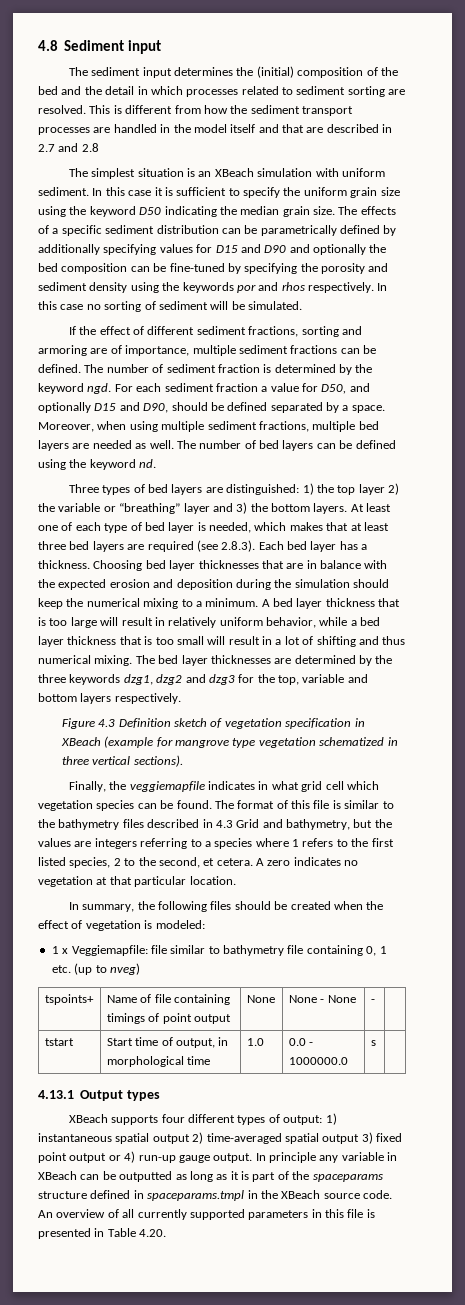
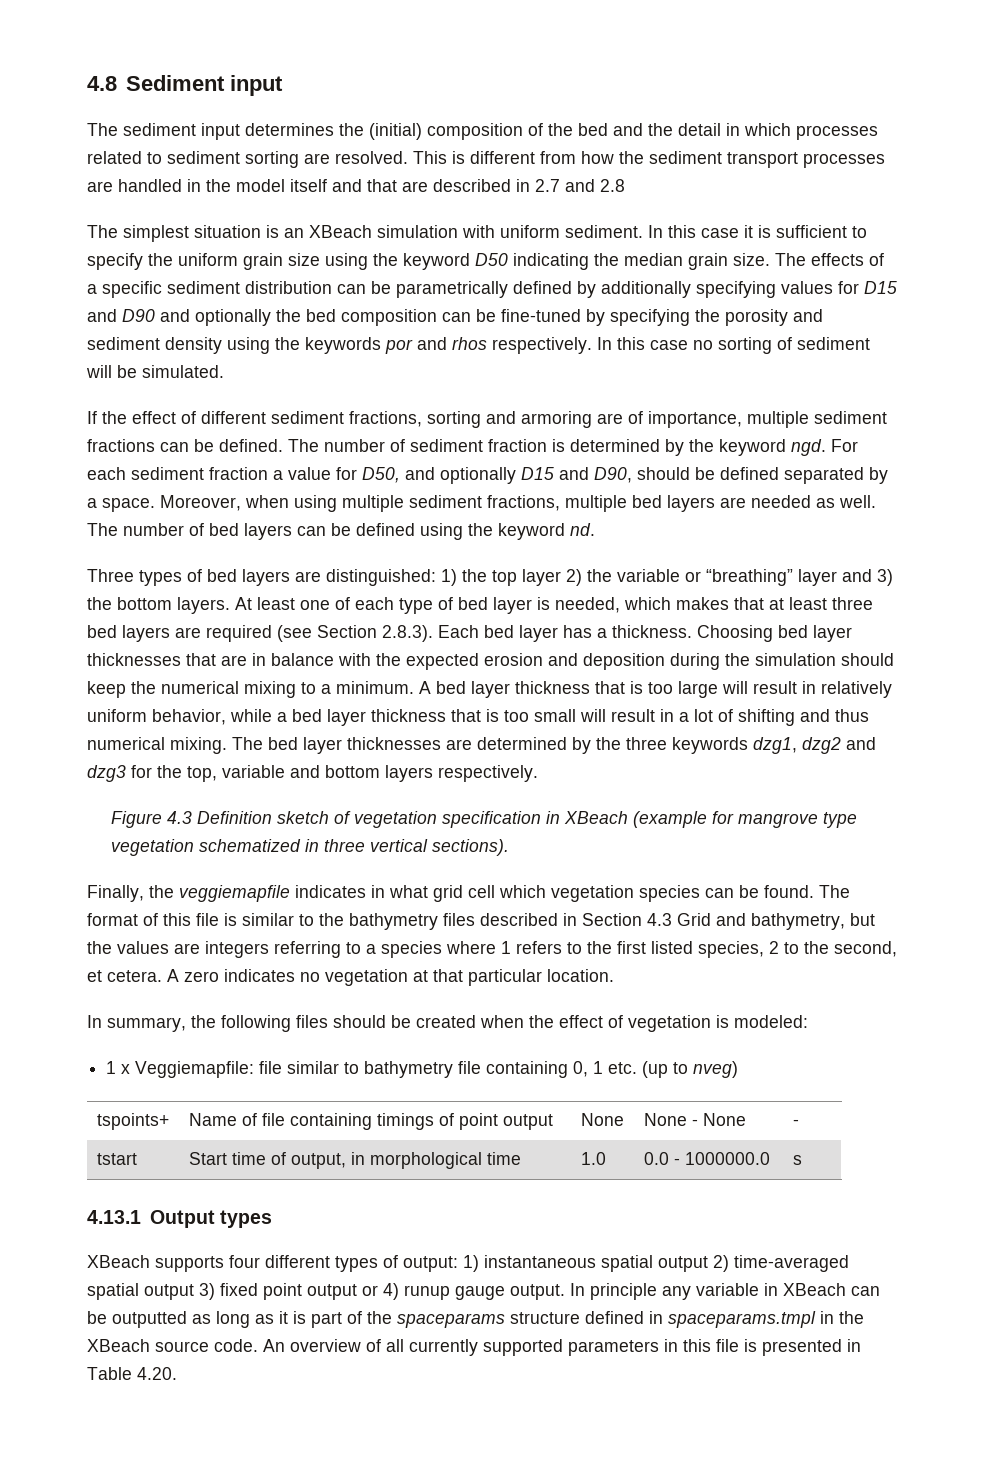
- At least one of each type of bed layer is needed, which makes that at least three bed layers are required (see 2.8.3). Each bed layer has a thickness.
+ At least one of each type of bed layer is needed, which makes that at least three bed layers are required (see Section 2.8.3). Each bed layer has a thickness.
- The format of this file is similar to the bathymetry files described in 4.3 Grid and bathymetry, but the values are integers referring to a species where 1 refers to the first listed species, 2 to the second, et cetera.
+ The format of this file is similar to the bathymetry files described in Section 4.3 Grid and bathymetry, but the values are integers referring to a species where 1 refers to the first listed species, 2 to the second, et cetera.
- XBeach supports four different types of output: 1) instantaneous spatial output 2) time-averaged spatial output 3) fixed point output or 4) run-up gauge output.
+ XBeach supports four different types of output: 1) instantaneous spatial output 2) time-averaged spatial output 3) fixed point output or 4) runup gauge output.

